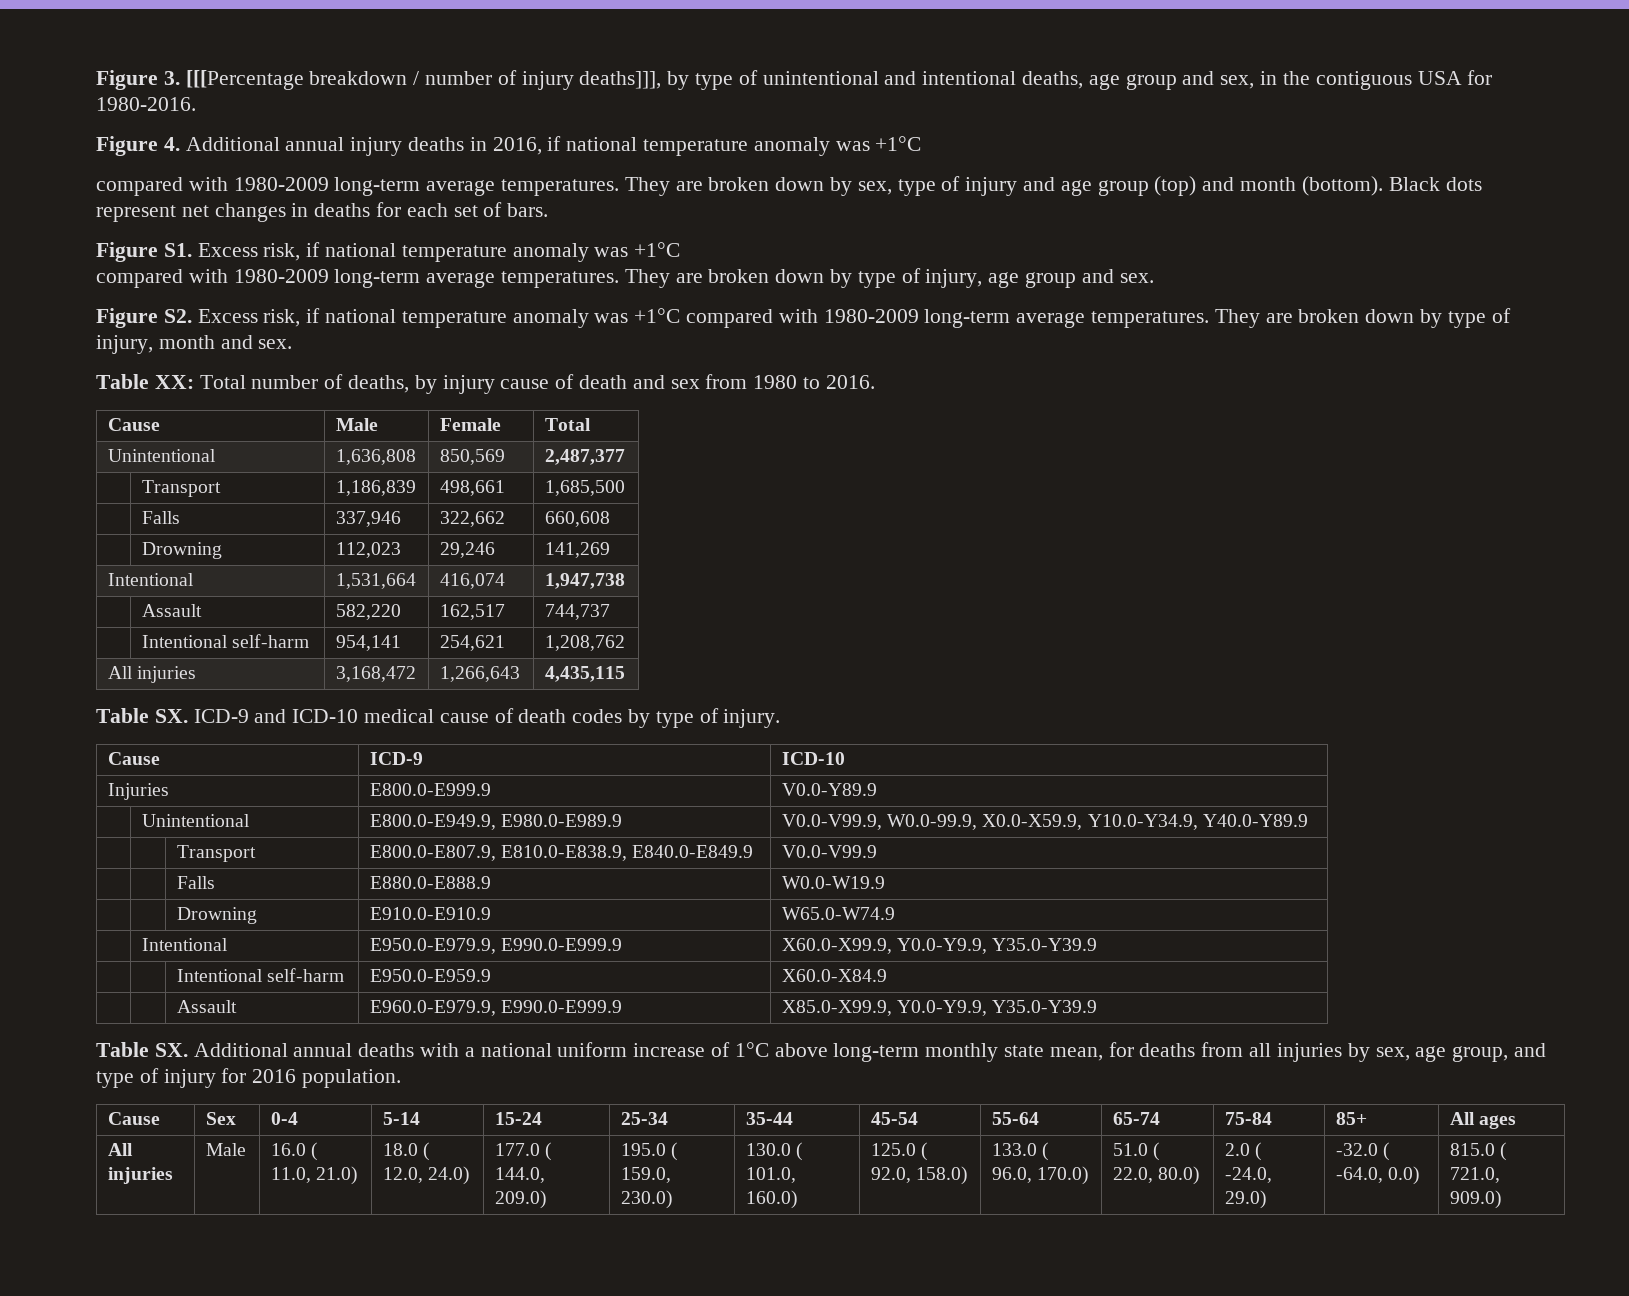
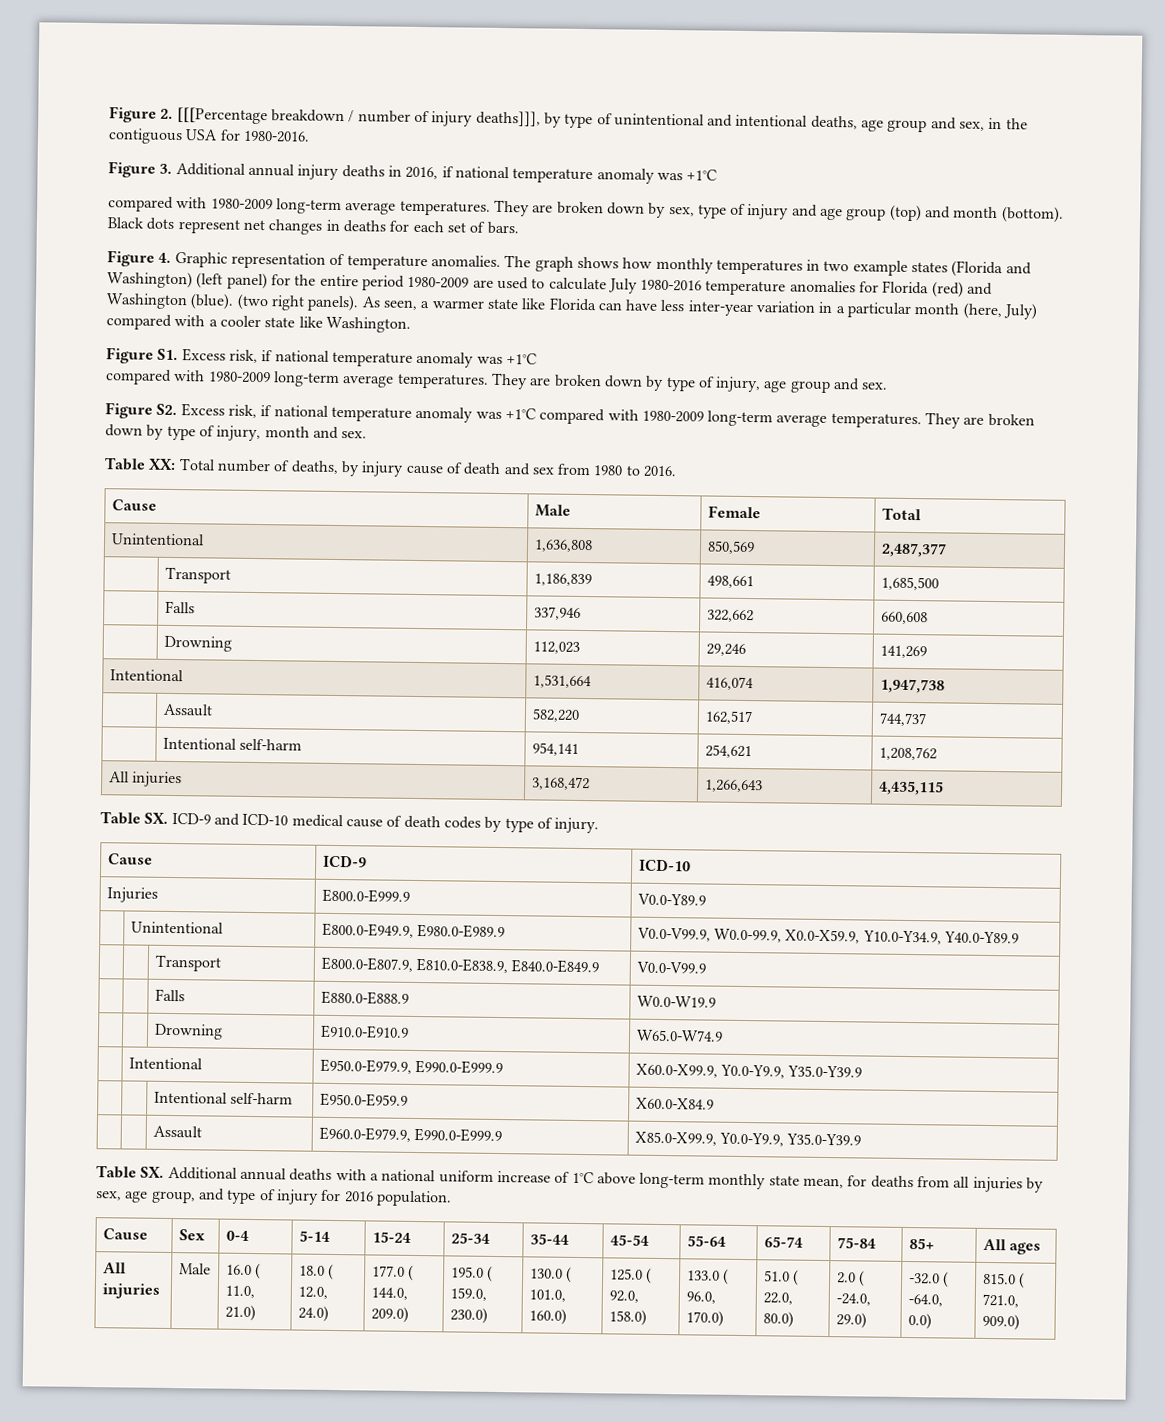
- Figure 3. [[[Percentage breakdown / number of injury deaths]]], by type of unintentional and intentional deaths, age group and sex, in the contiguous USA for 1980-2016.
+ Figure 2. [[[Percentage breakdown / number of injury deaths]]], by type of unintentional and intentional deaths, age group and sex, in the contiguous USA for 1980-2016.
- Figure 4. Additional annual injury deaths in 2016, if national temperature anomaly was +1°C
+ Figure 3. Additional annual injury deaths in 2016, if national temperature anomaly was +1°C
+ Figure 4. Graphic representation of temperature anomalies. The graph shows how monthly temperatures in two example states (Florida and Washington) (left panel) for the entire period 1980-2009 are used to calculate July 1980-2016 temperature anomalies for Florida (red) and Washington (blue). (two right panels). As seen, a warmer state like Florida can have less inter-year variation in a particular month (here, July) compared with a cooler state like Washington.

